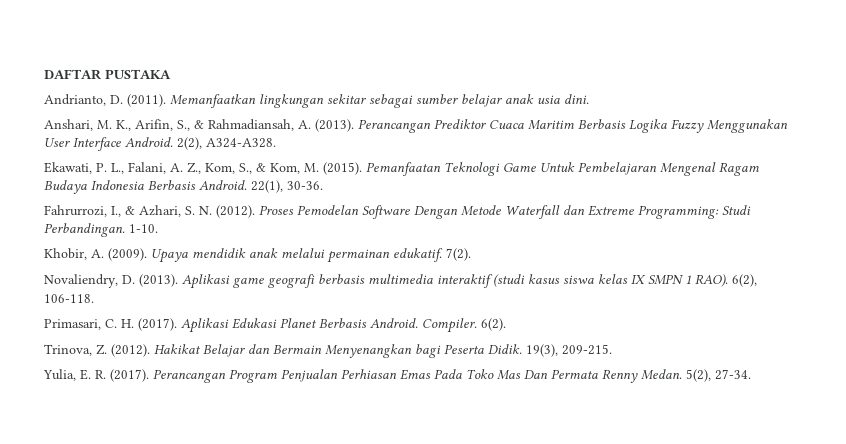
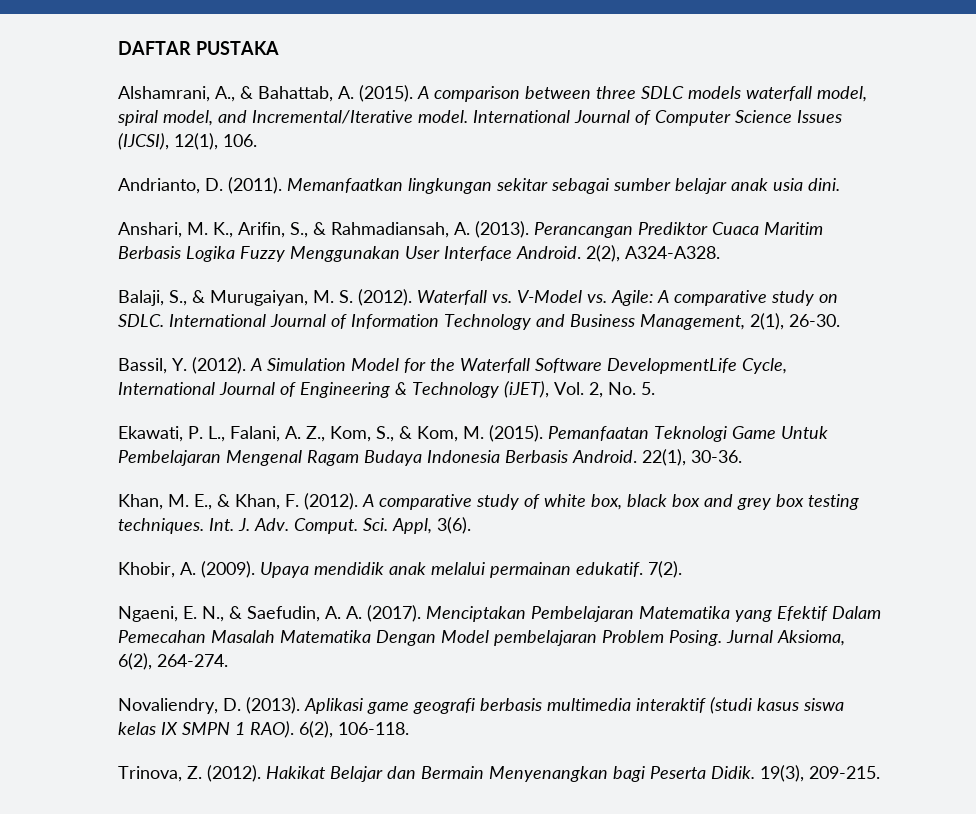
+ Alshamrani, A., & Bahattab, A. (2015). A comparison between three SDLC models waterfall model, spiral model, and Incremental/Iterative model. International Journal of Computer Science Issues (IJCSI), 12(1), 106.
+ Balaji, S., & Murugaiyan, M. S. (2012). Waterfall vs. V-Model vs. Agile: A comparative study on SDLC. International Journal of Information Technology and Business Management, 2(1), 26-30.
+ Bassil, Y. (2012). A Simulation Model for the Waterfall Software DevelopmentLife Cycle, International Journal of Engineering & Technology (iJET), Vol. 2, No. 5.
- Fahrurrozi, I., & Azhari, S. N. (2012). Proses Pemodelan Software Dengan Metode Waterfall dan Extreme Programming: Studi Perbandingan. 1-10.
+ Khan, M. E., & Khan, F. (2012). A comparative study of white box, black box and grey box testing techniques. Int. J. Adv. Comput. Sci. Appl, 3(6).
+ Ngaeni, E. N., & Saefudin, A. A. (2017). Menciptakan Pembelajaran Matematika yang Efektif Dalam Pemecahan Masalah Matematika Dengan Model pembelajaran Problem Posing. Jurnal Aksioma, 6(2), 264-274.
- Primasari, C. H. (2017). Aplikasi Edukasi Planet Berbasis Android. Compiler. 6(2).
- Yulia, E. R. (2017). Perancangan Program Penjualan Perhiasan Emas Pada Toko Mas Dan Permata Renny Medan. 5(2), 27-34.

